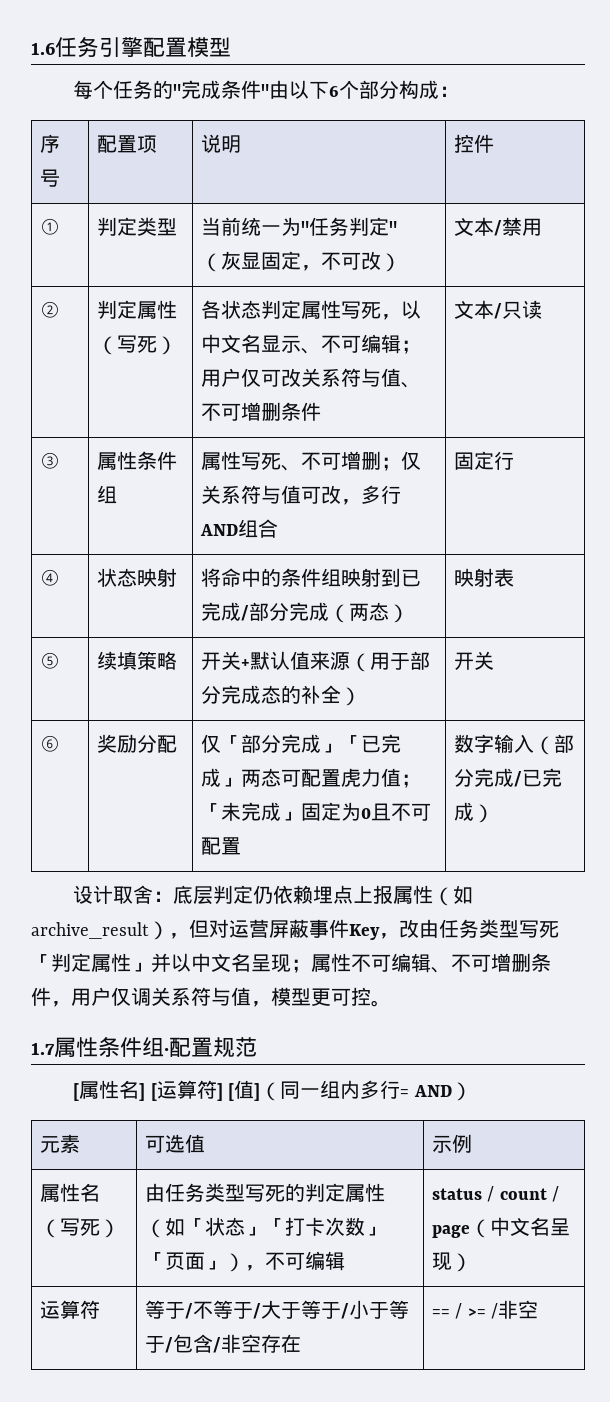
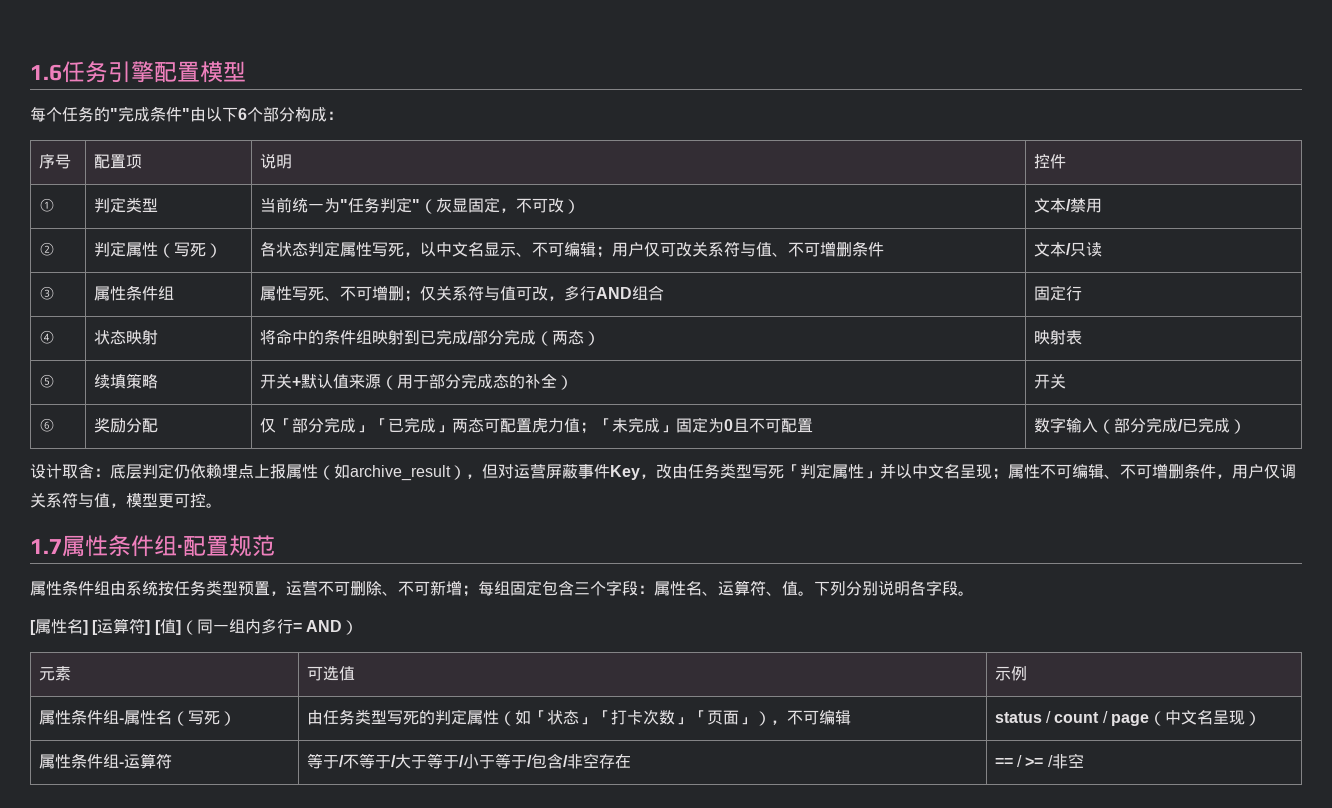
+ 属性条件组由系统按任务类型预置，运营不可删除、不可新增；每组固定包含三个字段：属性名、运算符、值。下列分别说明各字段。
- 属性名（写死） | 由任务类型写死的判定属性（如「状态」「打卡次数」「页面」），不可编辑 | status / count / page（中文名呈现）
+ 属性条件组-属性名（写死） | 由任务类型写死的判定属性（如「状态」「打卡次数」「页面」），不可编辑 | status / count / page（中文名呈现）
- 运算符 | 等于/不等于/大于等于/小于等于/包含/非空存在 | == / >= /非空
+ 属性条件组-运算符 | 等于/不等于/大于等于/小于等于/包含/非空存在 | == / >= /非空

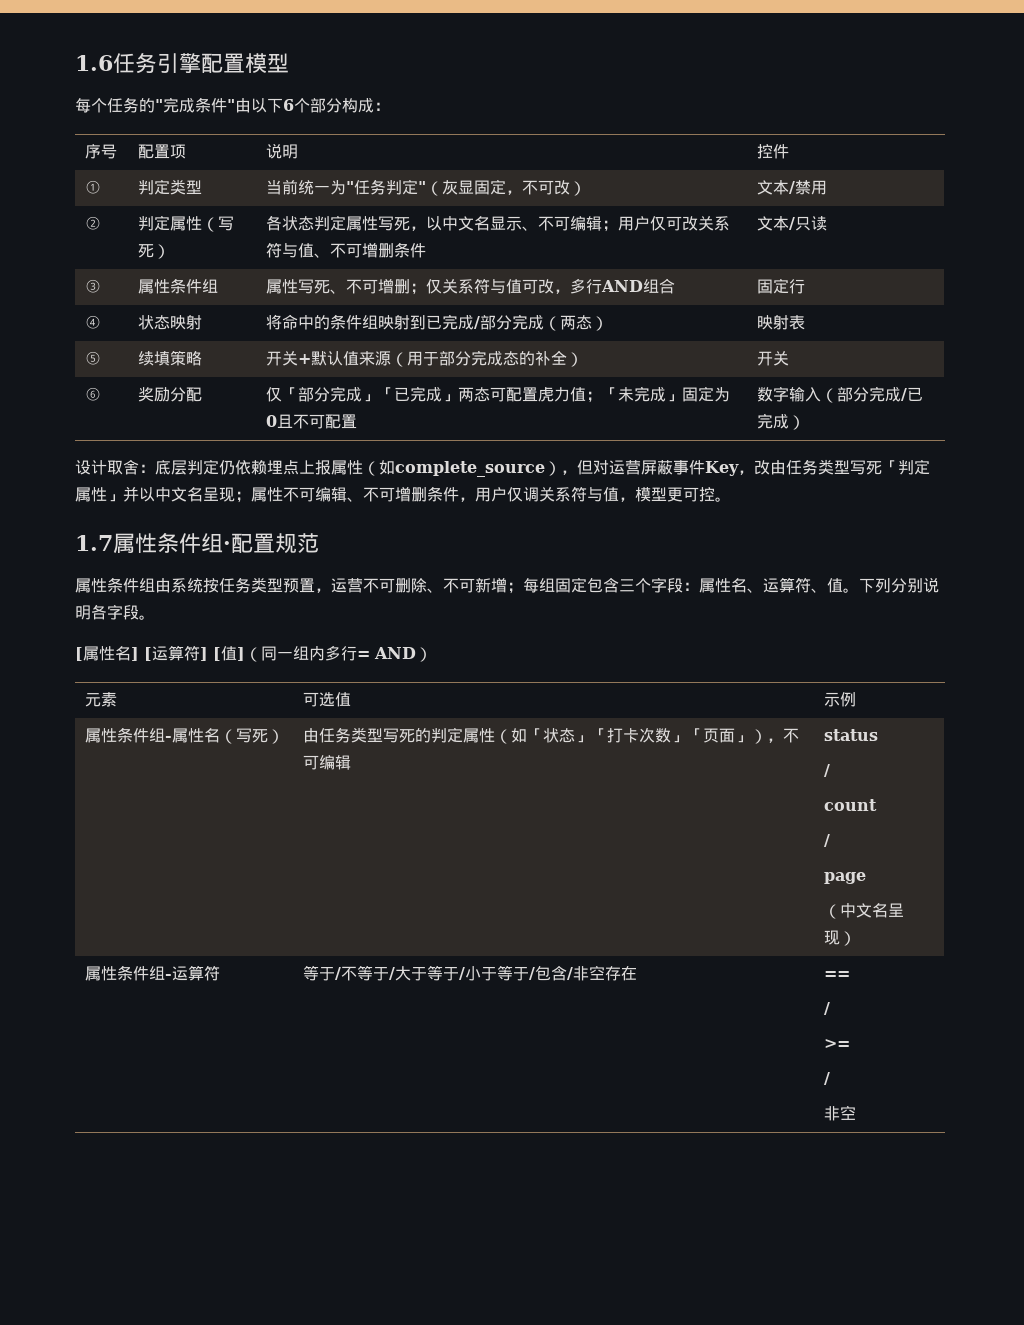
- 设计取舍：底层判定仍依赖埋点上报属性（如archive_result），但对运营屏蔽事件Key，改由任务类型写死「判定属性」并以中文名呈现；属性不可编辑、不可增删条件，用户仅调关系符与值，模型更可控。
+ 设计取舍：底层判定仍依赖埋点上报属性（如complete_source），但对运营屏蔽事件Key，改由任务类型写死「判定属性」并以中文名呈现；属性不可编辑、不可增删条件，用户仅调关系符与值，模型更可控。
- 属性条件组-属性名（写死） | 由任务类型写死的判定属性（如「状态」「打卡次数」「页面」），不可编辑 | status / count / page（中文名呈现）
+ 属性条件组-属性名（写死） | 由任务类型写死的判定属性（如「状态」「打卡次数」「页面」），不可编辑 | status
+ /
+ count
+ /
+ page
+ （中文名呈现）
- 属性条件组-运算符 | 等于/不等于/大于等于/小于等于/包含/非空存在 | == / >= /非空
+ 属性条件组-运算符 | 等于/不等于/大于等于/小于等于/包含/非空存在 | ==
+ /
+ >=
+ /
+ 非空

